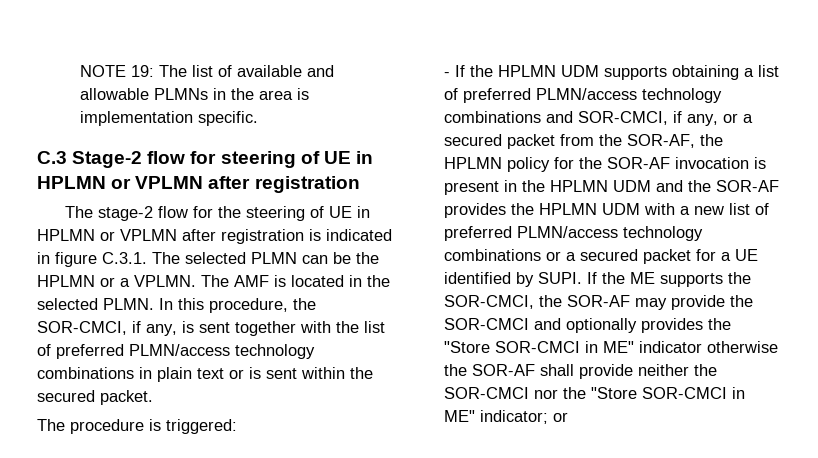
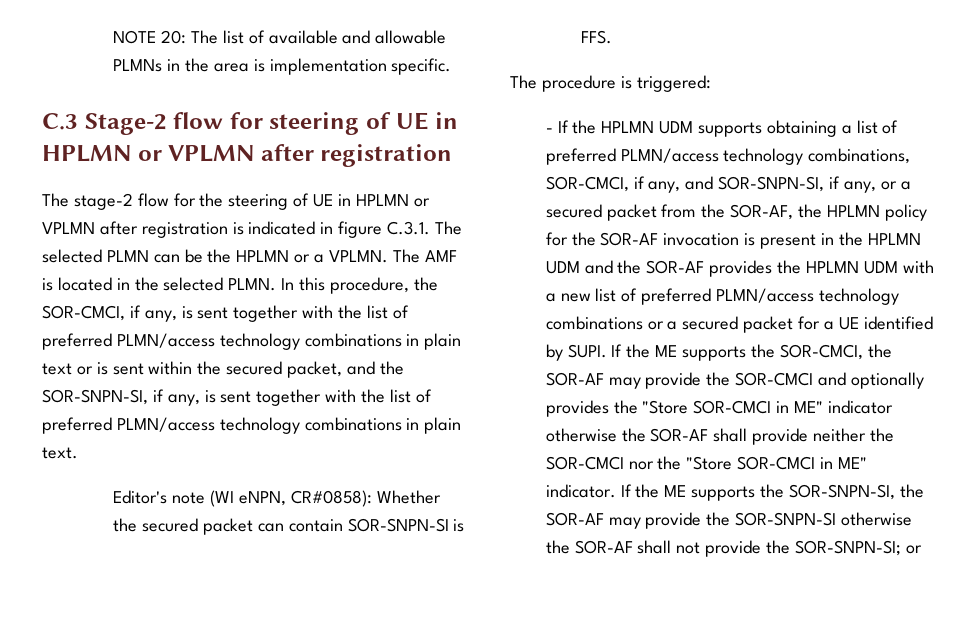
- NOTE 19: The list of available and allowable PLMNs in the area is implementation specific.
+ NOTE 20: The list of available and allowable PLMNs in the area is implementation specific.
- In this procedure, the SOR-CMCI, if any, is sent together with the list of preferred PLMN/access technology combinations in plain text or is sent within the secured packet.
+ In this procedure, the SOR-CMCI, if any, is sent together with the list of preferred PLMN/access technology combinations in plain text or is sent within the secured packet, and the SOR-SNPN-SI, if any, is sent together with the list of preferred PLMN/access technology combinations in plain text.
+ Editor's note (WI eNPN, CR#0858): Whether the secured packet can contain SOR-SNPN-SI is FFS.
- - If the HPLMN UDM supports obtaining a list of preferred PLMN/access technology combinations and SOR-CMCI, if any, or a secured packet from the SOR-AF, the HPLMN policy for the SOR-AF invocation is present in the HPLMN UDM and the SOR-AF provides the HPLMN UDM with a new list of preferred PLMN/access technology combinations or a secured packet for a UE identified by SUPI.
+ - If the HPLMN UDM supports obtaining a list of preferred PLMN/access technology combinations, SOR-CMCI, if any, and SOR-SNPN-SI, if any, or a secured packet from the SOR-AF, the HPLMN policy for the SOR-AF invocation is present in the HPLMN UDM and the SOR-AF provides the HPLMN UDM with a new list of preferred PLMN/access technology combinations or a secured packet for a UE identified by SUPI.
- If the ME supports the SOR-CMCI, the SOR-AF may provide the SOR-CMCI and optionally provides the "Store SOR-CMCI in ME" indicator otherwise the SOR-AF shall provide neither the SOR-CMCI nor the "Store SOR-CMCI in ME" indicator; or
+ If the ME supports the SOR-CMCI, the SOR-AF may provide the SOR-CMCI and optionally provides the "Store SOR-CMCI in ME" indicator otherwise the SOR-AF shall provide neither the SOR-CMCI nor the "Store SOR-CMCI in ME" indicator. If the ME supports the SOR-SNPN-SI, the SOR-AF may provide the SOR-SNPN-SI otherwise the SOR-AF shall not provide the SOR-SNPN-SI; or

